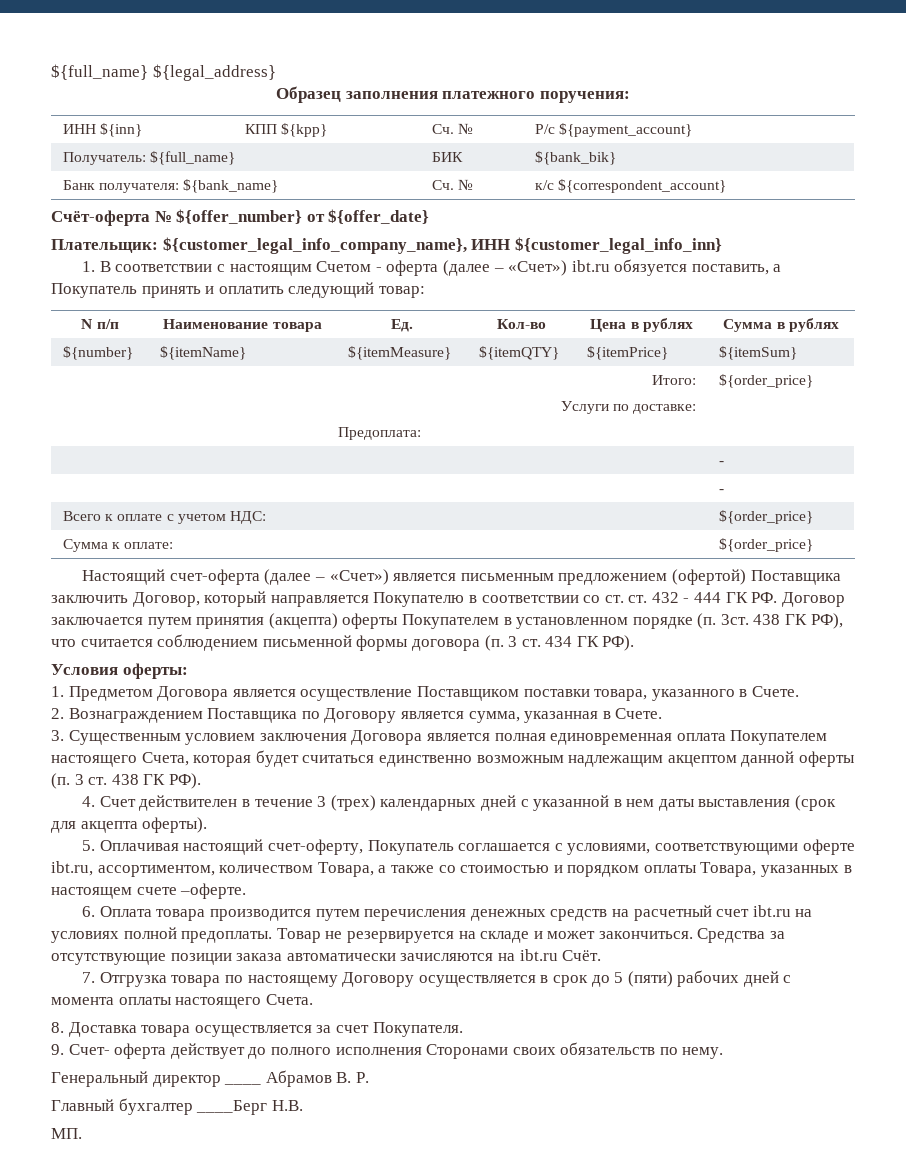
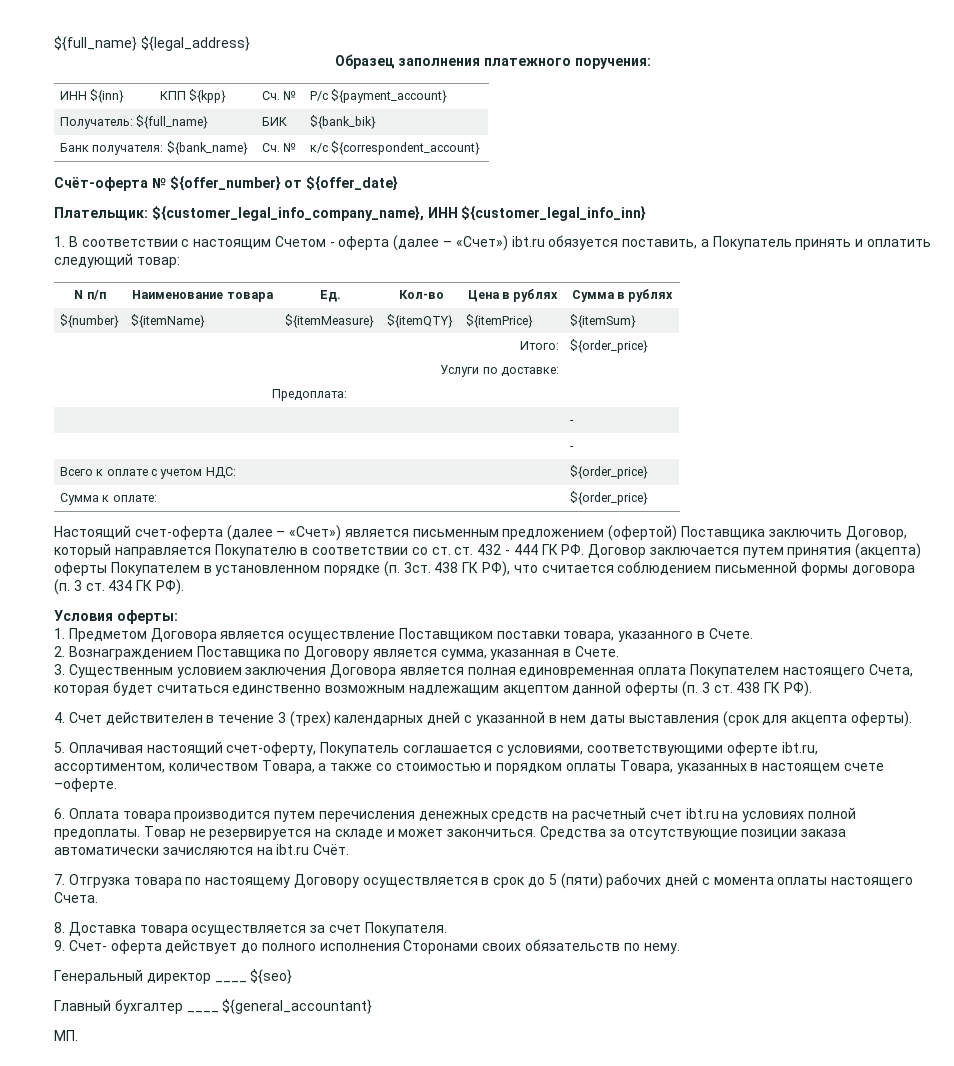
- Генеральный директор ____ Абрамов В. Р.
+ Генеральный директор ____ ${seo}
- Главный бухгалтер ____Берг Н.В.
+ Главный бухгалтер ____ ${general_accountant}

